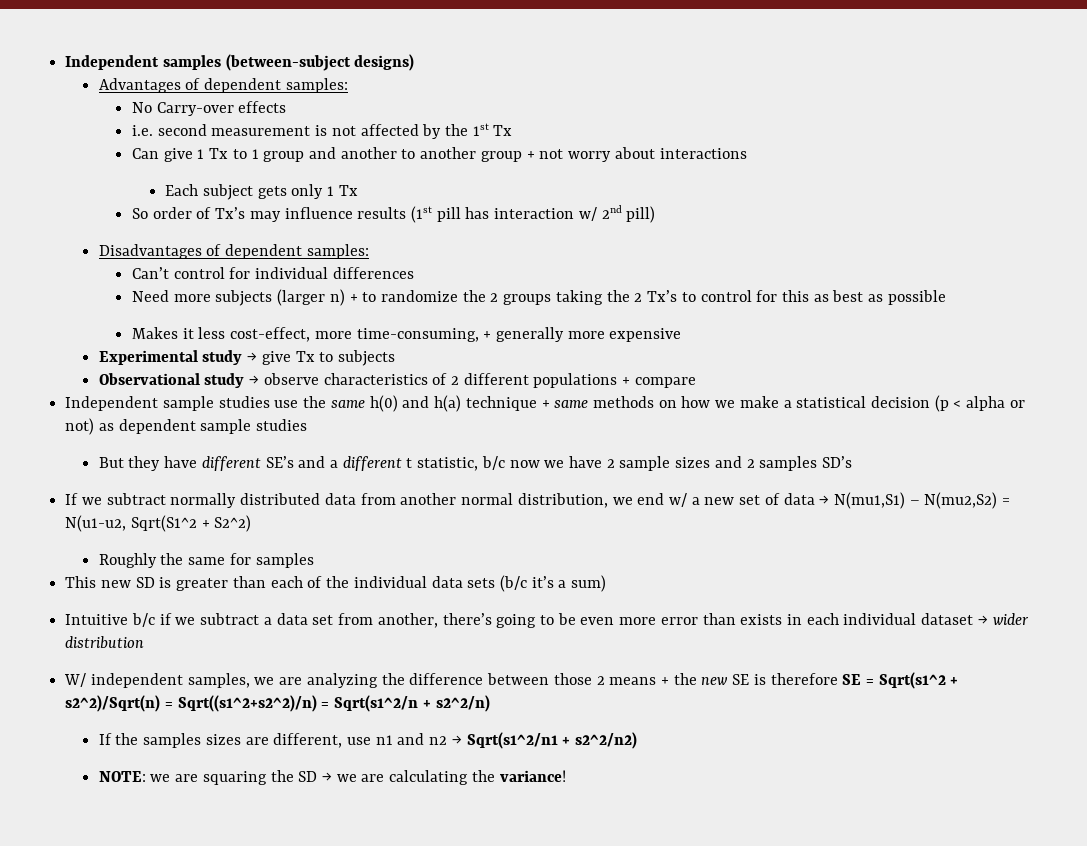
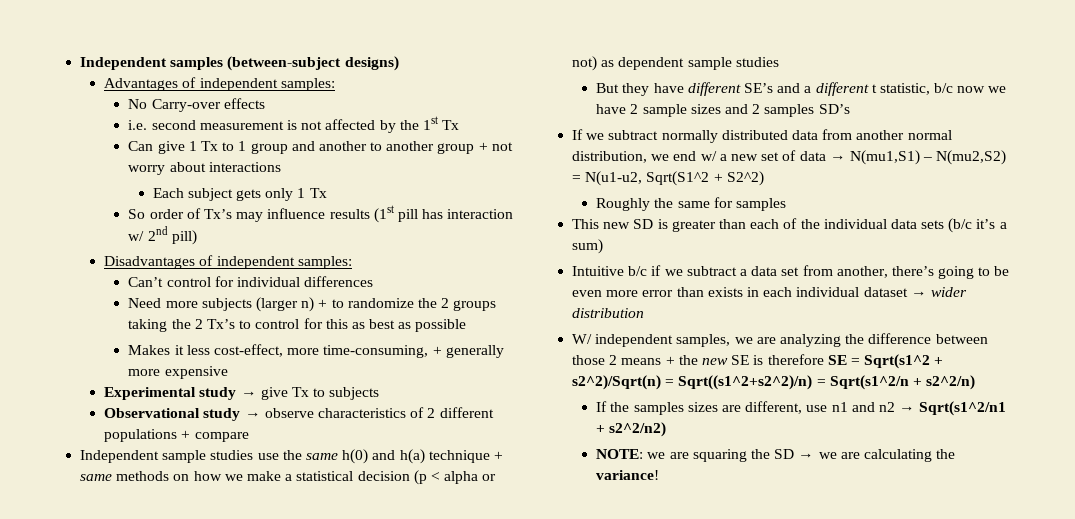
- Advantages of dependent samples:
+ Advantages of independent samples:
- Disadvantages of dependent samples:
+ Disadvantages of independent samples:

